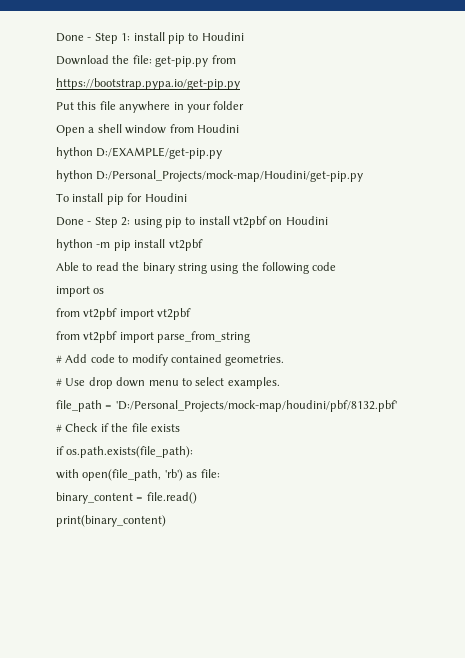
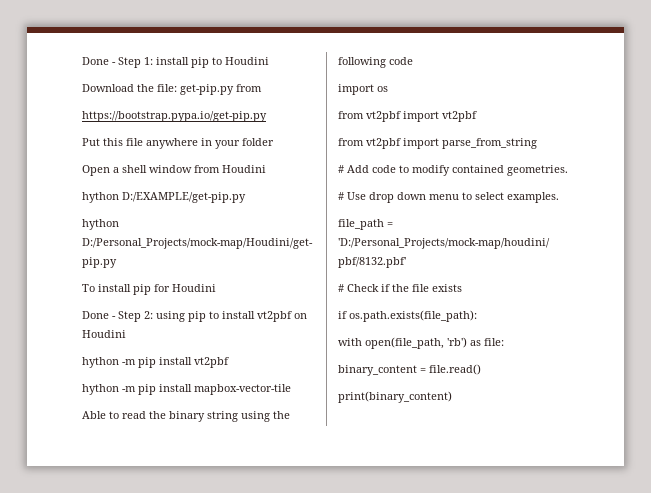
+ hython -m pip install mapbox-vector-tile

